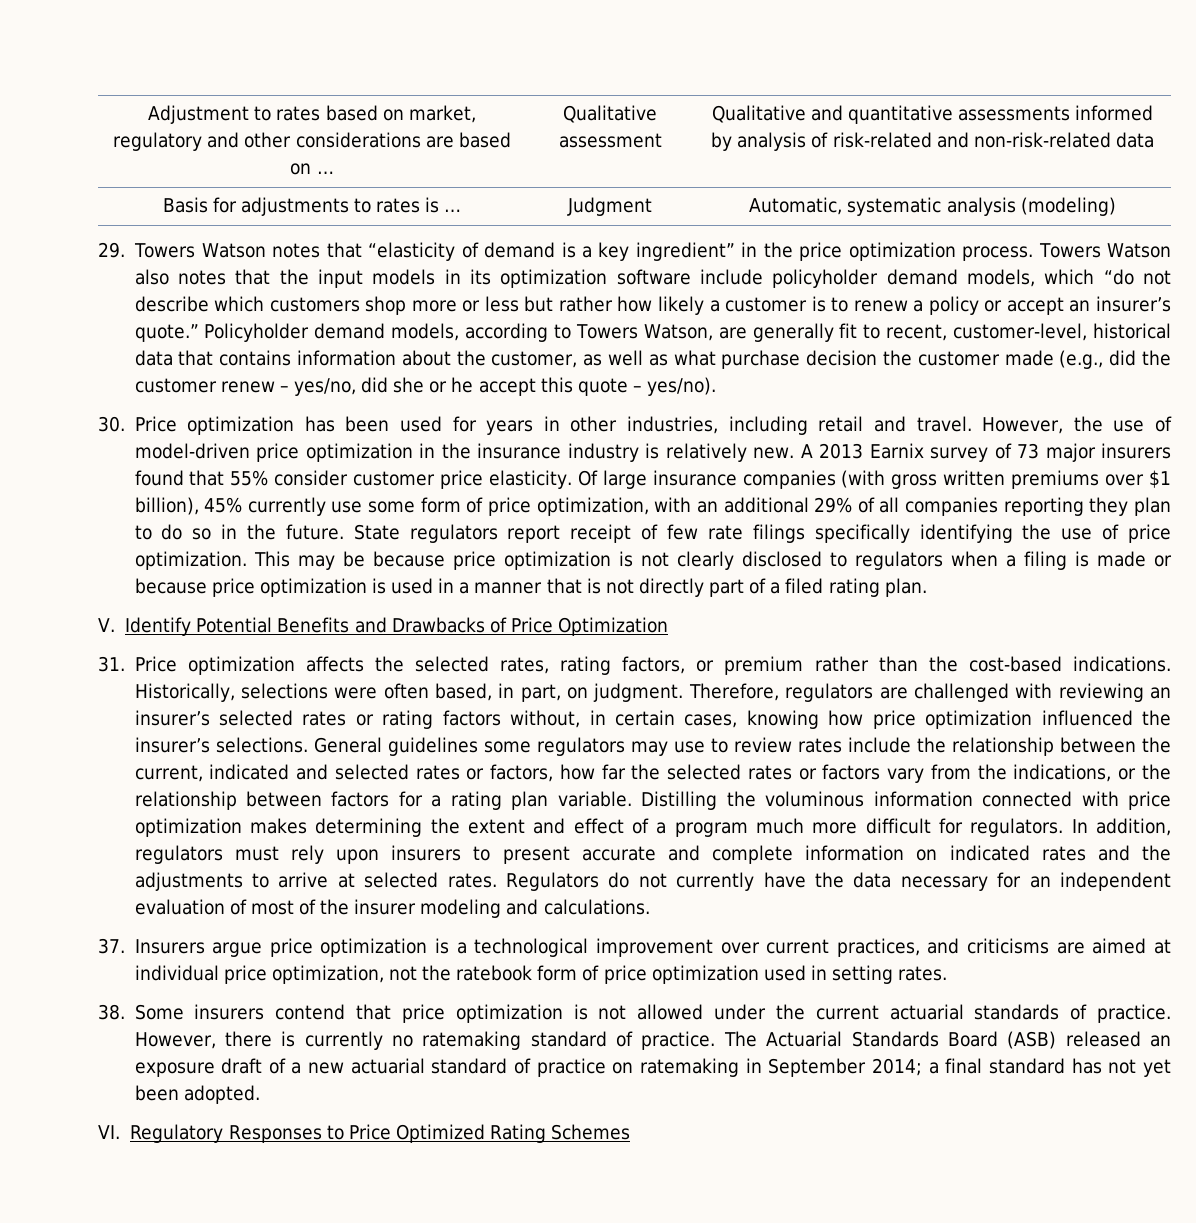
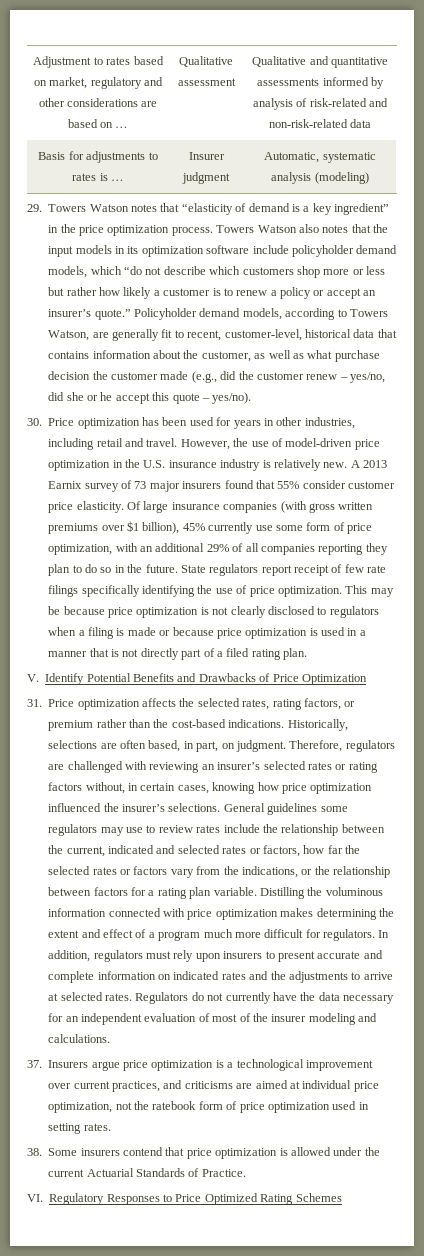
- Basis for adjustments to rates is … | Judgment | Automatic, systematic analysis (modeling)
+ Basis for adjustments to rates is … | Insurer judgment | Automatic, systematic analysis (modeling)
- However, the use of model-driven price optimization in the insurance industry is relatively new.
+ However, the use of model-driven price optimization in the U.S. insurance industry is relatively new.
- Historically, selections were often based, in part, on judgment.
+ Historically, selections are often based, in part, on judgment.
- 38. Some insurers contend that price optimization is not allowed under the current actuarial standards of practice. However, there is currently no ratemaking standard of practice. The Actuarial Standards Board (ASB) released an exposure draft of a new actuarial standard of practice on ratemaking in September 2014; a final standard has not yet been adopted.
+ 38. Some insurers contend that price optimization is allowed under the current Actuarial Standards of Practice.

